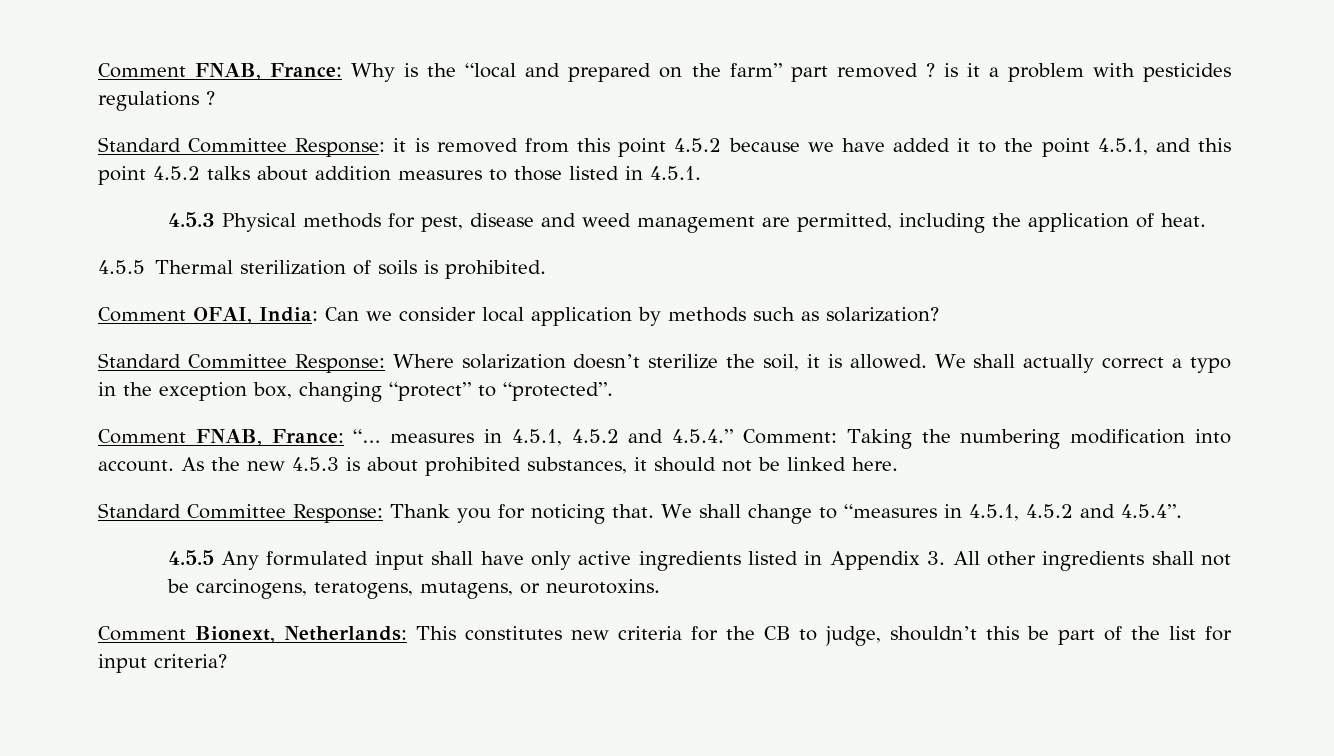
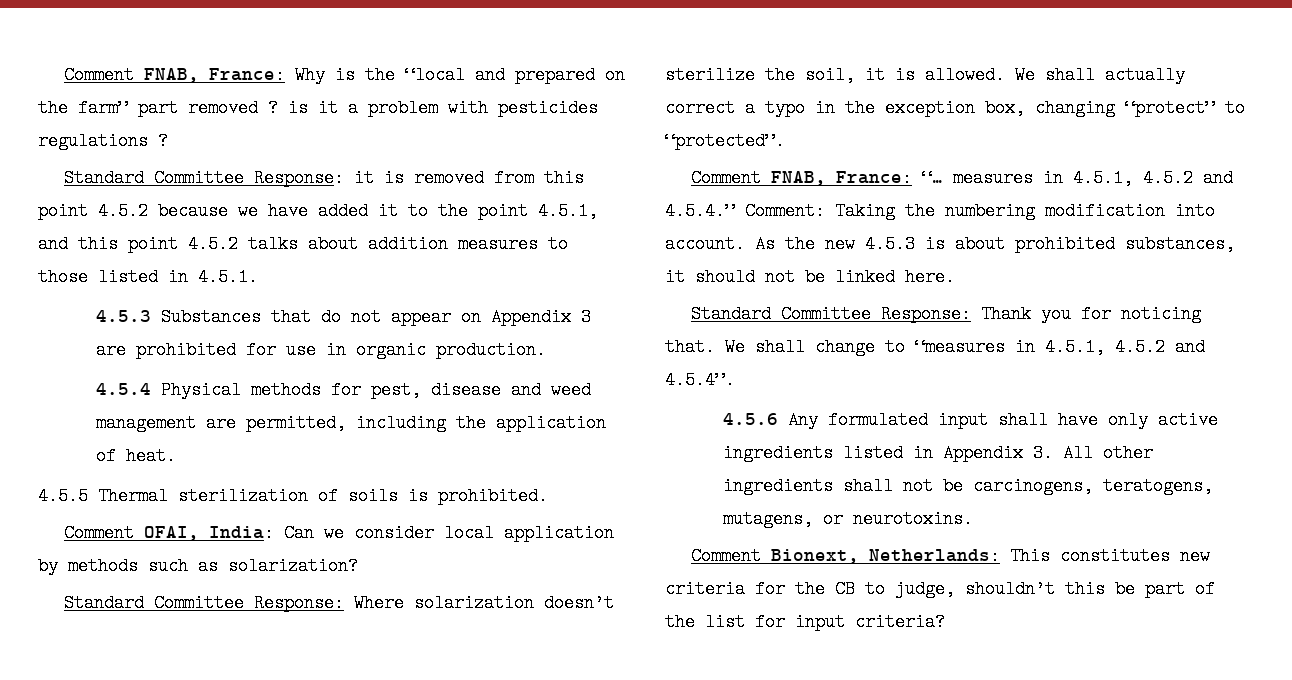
- 4.5.3 Physical methods for pest, disease and weed management are permitted, including the application of heat.
+ 4.5.3 Substances that do not appear on Appendix 3 are prohibited for use in organic production.
+ 4.5.4 Physical methods for pest, disease and weed management are permitted, including the application of heat.
- 4.5.5 Any formulated input shall have only active ingredients listed in Appendix 3. All other ingredients shall not be carcinogens, teratogens, mutagens, or neurotoxins.
+ 4.5.6 Any formulated input shall have only active ingredients listed in Appendix 3. All other ingredients shall not be carcinogens, teratogens, mutagens, or neurotoxins.

